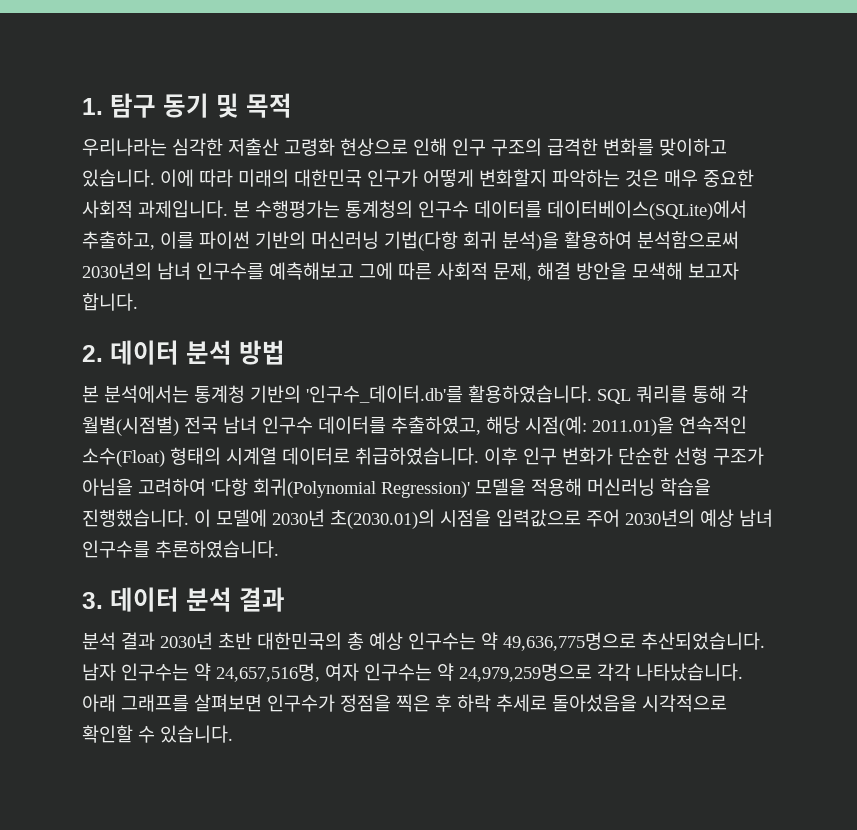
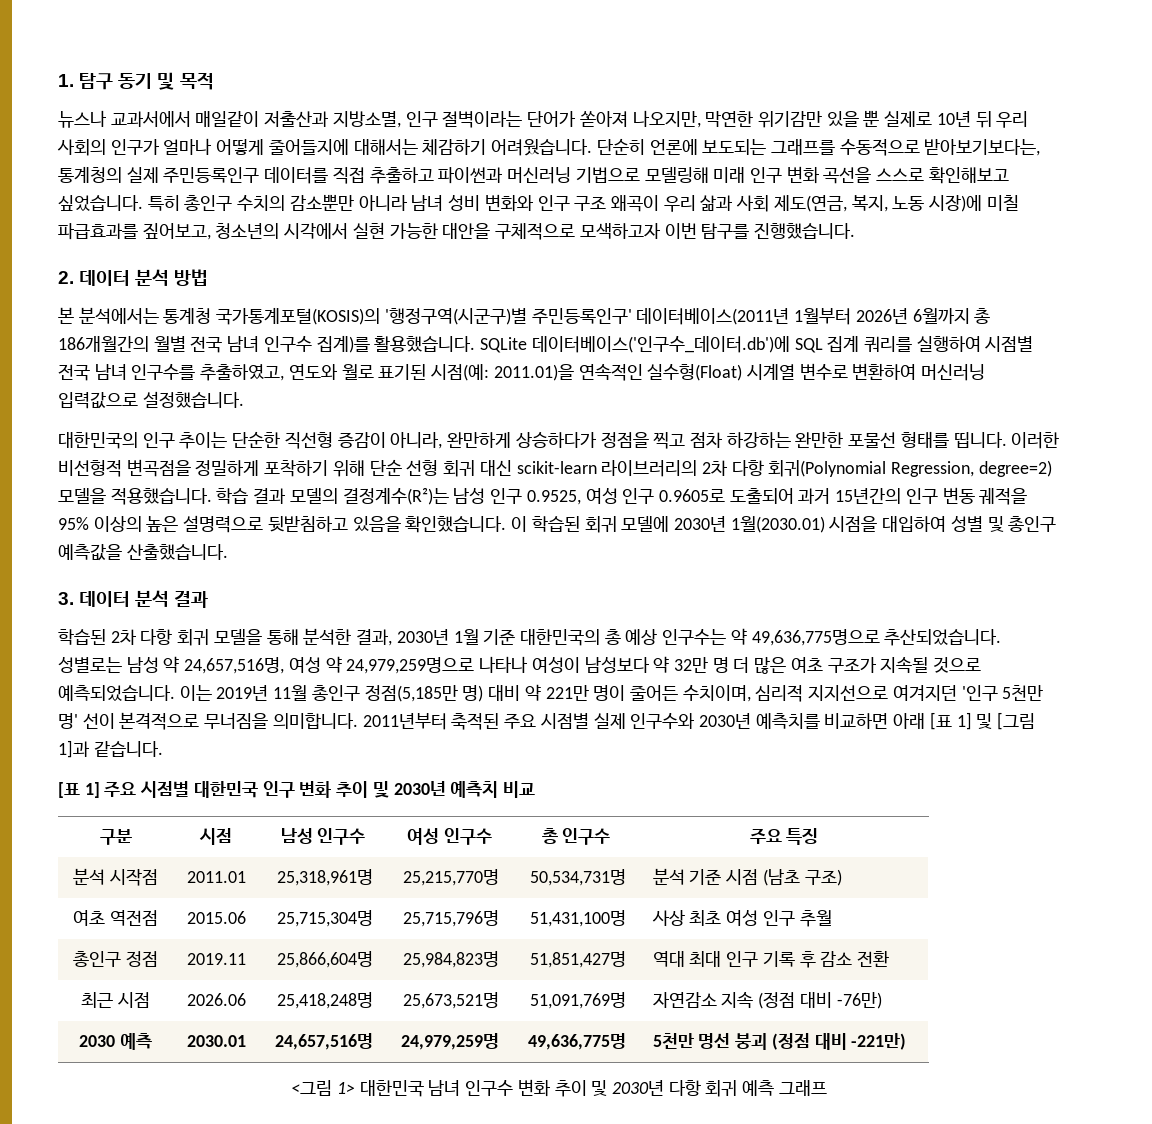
- 우리나라는 심각한 저출산 고령화 현상으로 인해 인구 구조의 급격한 변화를 맞이하고 있습니다. 이에 따라 미래의 대한민국 인구가 어떻게 변화할지 파악하는 것은 매우 중요한 사회적 과제입니다. 본 수행평가는 통계청의 인구수 데이터를 데이터베이스(SQLite)에서 추출하고, 이를 파이썬 기반의 머신러닝 기법(다항 회귀 분석)을 활용하여 분석함으로써 2030년의 남녀 인구수를 예측해보고 그에 따른 사회적 문제, 해결 방안을 모색해 보고자 합니다.
+ 뉴스나 교과서에서 매일같이 저출산과 지방소멸, 인구 절벽이라는 단어가 쏟아져 나오지만, 막연한 위기감만 있을 뿐 실제로 10년 뒤 우리 사회의 인구가 얼마나 어떻게 줄어들지에 대해서는 체감하기 어려웠습니다. 단순히 언론에 보도되는 그래프를 수동적으로 받아보기보다는, 통계청의 실제 주민등록인구 데이터를 직접 추출하고 파이썬과 머신러닝 기법으로 모델링해 미래 인구 변화 곡선을 스스로 확인해보고 싶었습니다. 특히 총인구 수치의 감소뿐만 아니라 남녀 성비 변화와 인구 구조 왜곡이 우리 삶과 사회 제도(연금, 복지, 노동 시장)에 미칠 파급효과를 짚어보고, 청소년의 시각에서 실현 가능한 대안을 구체적으로 모색하고자 이번 탐구를 진행했습니다.
- 본 분석에서는 통계청 기반의 '인구수_데이터.db'를 활용하였습니다. SQL 쿼리를 통해 각 월별(시점별) 전국 남녀 인구수 데이터를 추출하였고, 해당 시점(예: 2011.01)을 연속적인 소수(Float) 형태의 시계열 데이터로 취급하였습니다. 이후 인구 변화가 단순한 선형 구조가 아님을 고려하여 '다항 회귀(Polynomial Regression)' 모델을 적용해 머신러닝 학습을 진행했습니다. 이 모델에 2030년 초(2030.01)의 시점을 입력값으로 주어 2030년의 예상 남녀 인구수를 추론하였습니다.
+ 본 분석에서는 통계청 국가통계포털(KOSIS)의 '행정구역(시군구)별 주민등록인구' 데이터베이스(2011년 1월부터 2026년 6월까지 총 186개월간의 월별 전국 남녀 인구수 집계)를 활용했습니다. SQLite 데이터베이스('인구수_데이터.db')에 SQL 집계 쿼리를 실행하여 시점별 전국 남녀 인구수를 추출하였고, 연도와 월로 표기된 시점(예: 2011.01)을 연속적인 실수형(Float) 시계열 변수로 변환하여 머신러닝 입력값으로 설정했습니다.
+ 대한민국의 인구 추이는 단순한 직선형 증감이 아니라, 완만하게 상승하다가 정점을 찍고 점차 하강하는 완만한 포물선 형태를 띱니다. 이러한 비선형적 변곡점을 정밀하게 포착하기 위해 단순 선형 회귀 대신 scikit-learn 라이브러리의 2차 다항 회귀(Polynomial Regression, degree=2) 모델을 적용했습니다. 학습 결과 모델의 결정계수(R²)는 남성 인구 0.9525, 여성 인구 0.9605로 도출되어 과거 15년간의 인구 변동 궤적을 95% 이상의 높은 설명력으로 뒷받침하고 있음을 확인했습니다. 이 학습된 회귀 모델에 2030년 1월(2030.01) 시점을 대입하여 성별 및 총인구 예측값을 산출했습니다.
  3. 데이터 분석 결과
- 분석 결과 2030년 초반 대한민국의 총 예상 인구수는 약 49,636,775명으로 추산되었습니다.
+ 학습된 2차 다항 회귀 모델을 통해 분석한 결과, 2030년 1월 기준 대한민국의 총 예상 인구수는 약 49,636,775명으로 추산되었습니다.
- 남자 인구수는 약 24,657,516명, 여자 인구수는 약 24,979,259명으로 각각 나타났습니다. 아래 그래프를 살펴보면 인구수가 정점을 찍은 후 하락 추세로 돌아섰음을 시각적으로 확인할 수 있습니다.
+ 성별로는 남성 약 24,657,516명, 여성 약 24,979,259명으로 나타나 여성이 남성보다 약 32만 명 더 많은 여초 구조가 지속될 것으로 예측되었습니다. 이는 2019년 11월 총인구 정점(5,185만 명) 대비 약 221만 명이 줄어든 수치이며, 심리적 지지선으로 여겨지던 '인구 5천만 명' 선이 본격적으로 무너짐을 의미합니다. 2011년부터 축적된 주요 시점별 실제 인구수와 2030년 예측치를 비교하면 아래 [표 1] 및 [그림 1]과 같습니다.
+ [표 1] 주요 시점별 대한민국 인구 변화 추이 및 2030년 예측치 비교
+ 구분 | 시점 | 남성 인구수 | 여성 인구수 | 총 인구수 | 주요 특징
+ 분석 시작점 | 2011.01 | 25,318,961명 | 25,215,770명 | 50,534,731명 | 분석 기준 시점 (남초 구조)
+ 여초 역전점 | 2015.06 | 25,715,304명 | 25,715,796명 | 51,431,100명 | 사상 최초 여성 인구 추월
+ 총인구 정점 | 2019.11 | 25,866,604명 | 25,984,823명 | 51,851,427명 | 역대 최대 인구 기록 후 감소 전환
+ 최근 시점 | 2026.06 | 25,418,248명 | 25,673,521명 | 51,091,769명 | 자연감소 지속 (정점 대비 -76만)
+ 2030 예측 | 2030.01 | 24,657,516명 | 24,979,259명 | 49,636,775명 | 5천만 명선 붕괴 (정점 대비 -221만)
+ <그림 1> 대한민국 남녀 인구수 변화 추이 및 2030년 다항 회귀 예측 그래프

